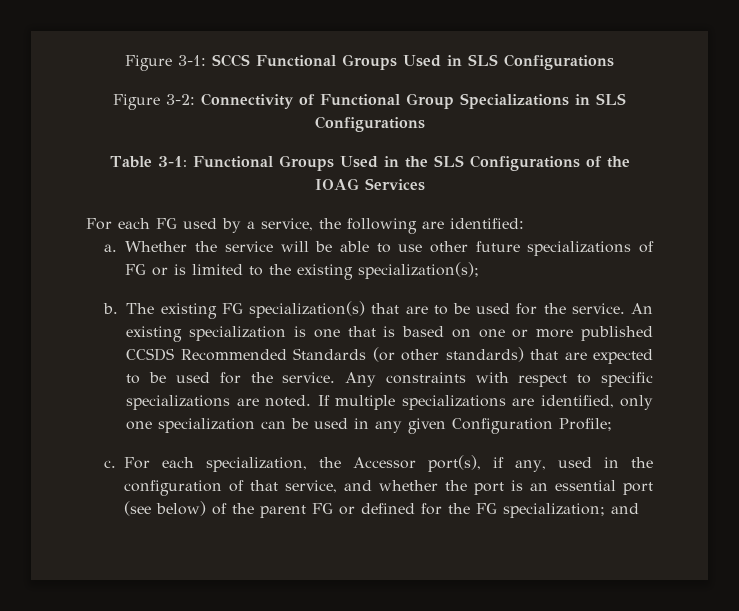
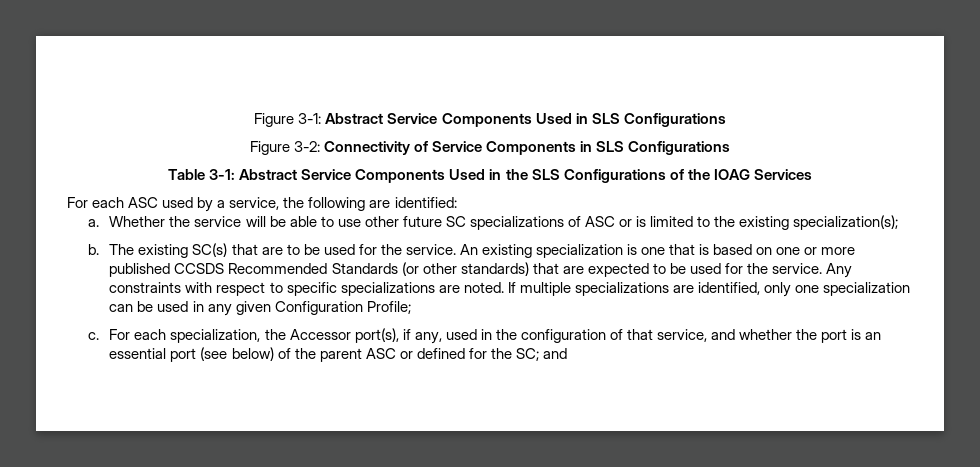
- Figure 3-1: SCCS Functional Groups Used in SLS Configurations
+ Figure 3-1: Abstract Service Components Used in SLS Configurations
- Figure 3-2: Connectivity of Functional Group Specializations in SLS Configurations
+ Figure 3-2: Connectivity of Service Components in SLS Configurations
- Table 3-1: Functional Groups Used in the SLS Configurations of the IOAG Services
+ Table 3-1: Abstract Service Components Used in the SLS Configurations of the IOAG Services
- For each FG used by a service, the following are identified:
+ For each ASC used by a service, the following are identified:
- Whether the service will be able to use other future specializations of FG or is limited to the existing specialization(s);
+ Whether the service will be able to use other future SC specializations of ASC or is limited to the existing specialization(s);
- The existing FG specialization(s) that are to be used for the service.
+ The existing SC(s) that are to be used for the service.
- For each specialization, the Accessor port(s), if any, used in the configuration of that service, and whether the port is an essential port (see below) of the parent FG or defined for the FG specialization; and
+ For each specialization, the Accessor port(s), if any, used in the configuration of that service, and whether the port is an essential port (see below) of the parent ASC or defined for the SC; and

